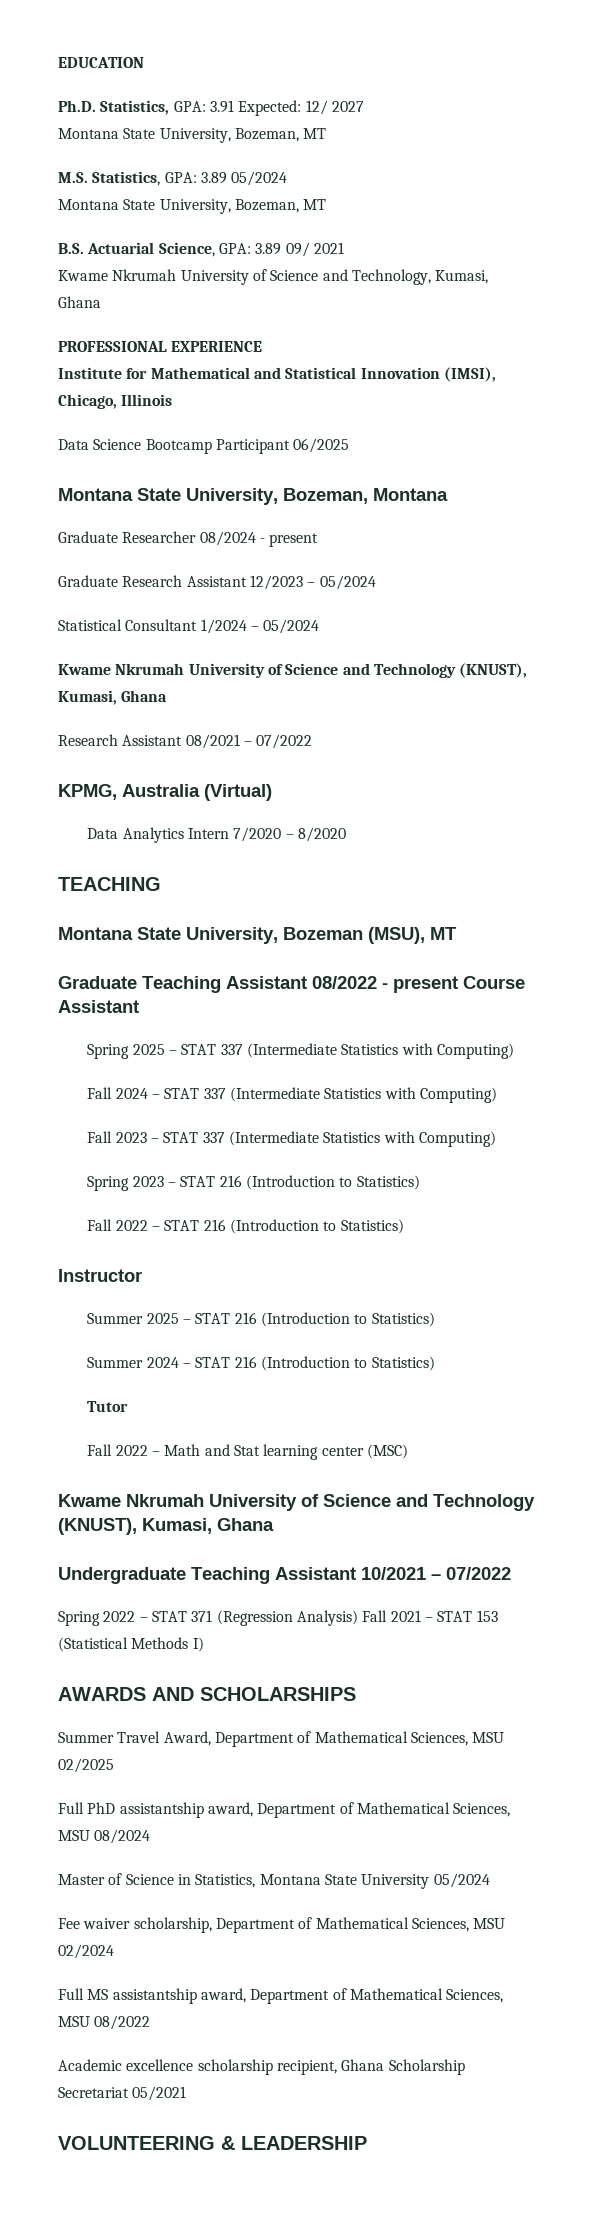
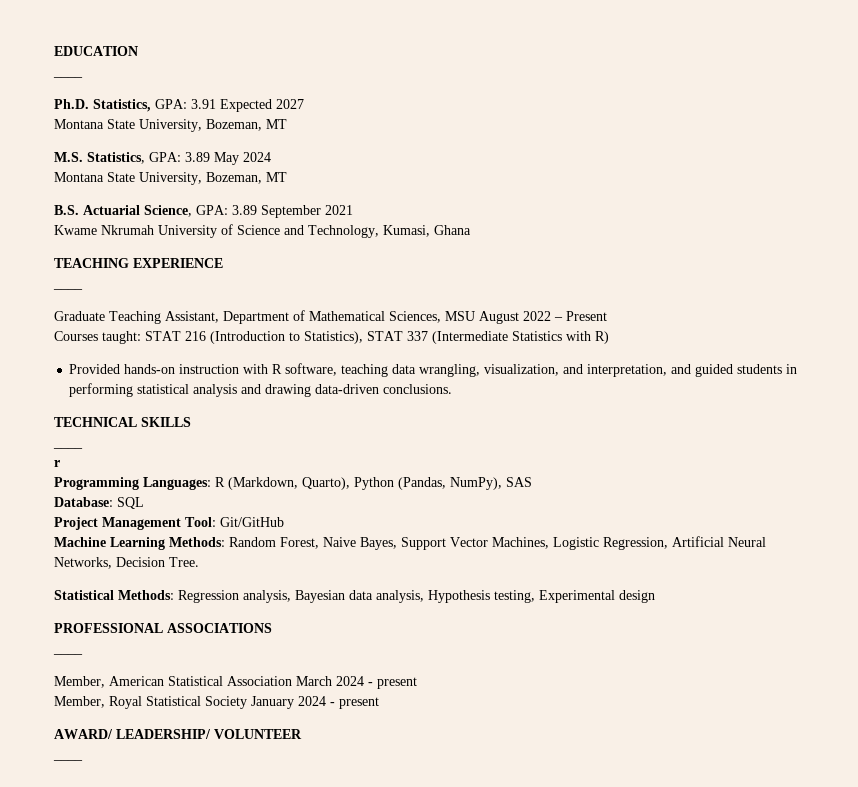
  EDUCATION
+ ____
- Ph.D. Statistics, GPA: 3.91 Expected: 12/ 2027
+ Ph.D. Statistics, GPA: 3.91 Expected 2027
- M.S. Statistics, GPA: 3.89 05/2024
+ M.S. Statistics, GPA: 3.89 May 2024
- B.S. Actuarial Science, GPA: 3.89 09/ 2021
+ B.S. Actuarial Science, GPA: 3.89 September 2021
- PROFESSIONAL EXPERIENCE
- Institute for Mathematical and Statistical Innovation (IMSI), Chicago, Illinois
- Data Science Bootcamp Participant 06/2025
- Montana State University, Bozeman, Montana
- Graduate Researcher 08/2024 - present
- Graduate Research Assistant 12/2023 – 05/2024
- Statistical Consultant 1/2024 – 05/2024
- Kwame Nkrumah University of Science and Technology (KNUST), Kumasi, Ghana
- Research Assistant 08/2021 – 07/2022
- KPMG, Australia (Virtual)
- Data Analytics Intern 7/2020 – 8/2020
- TEACHING
- Montana State University, Bozeman (MSU), MT
- Graduate Teaching Assistant 08/2022 - present Course Assistant
- Spring 2025 – STAT 337 (Intermediate Statistics with Computing)
- Fall 2024 – STAT 337 (Intermediate Statistics with Computing)
- Fall 2023 – STAT 337 (Intermediate Statistics with Computing)
- Spring 2023 – STAT 216 (Introduction to Statistics)
- Fall 2022 – STAT 216 (Introduction to Statistics)
- Instructor
- Summer 2025 – STAT 216 (Introduction to Statistics)
- Summer 2024 – STAT 216 (Introduction to Statistics)
- Tutor
- Fall 2022 – Math and Stat learning center (MSC)
- Kwame Nkrumah University of Science and Technology (KNUST), Kumasi, Ghana
- Undergraduate Teaching Assistant 10/2021 – 07/2022
- Spring 2022 – STAT 371 (Regression Analysis) Fall 2021 – STAT 153 (Statistical Methods I)
- AWARDS AND SCHOLARSHIPS
- Summer Travel Award, Department of Mathematical Sciences, MSU 02/2025
- Full PhD assistantship award, Department of Mathematical Sciences, MSU 08/2024
- Master of Science in Statistics, Montana State University 05/2024
- Fee waiver scholarship, Department of Mathematical Sciences, MSU 02/2024
- Full MS assistantship award, Department of Mathematical Sciences, MSU 08/2022
- Academic excellence scholarship recipient, Ghana Scholarship Secretariat 05/2021
- VOLUNTEERING & LEADERSHIP
+ TEACHING EXPERIENCE
+ ____
+ Graduate Teaching Assistant, Department of Mathematical Sciences, MSU August 2022 – Present
+ Courses taught: STAT 216 (Introduction to Statistics), STAT 337 (Intermediate Statistics with R)
+ Provided hands-on instruction with R software, teaching data wrangling, visualization, and interpretation, and guided students in performing statistical analysis and drawing data-driven conclusions.
+ TECHNICAL SKILLS
+ ____
+ r
+ Programming Languages: R (Markdown, Quarto), Python (Pandas, NumPy), SAS
+ Database: SQL
+ Project Management Tool: Git/GitHub
+ Machine Learning Methods: Random Forest, Naive Bayes, Support Vector Machines, Logistic Regression, Artificial Neural Networks, Decision Tree.
+ Statistical Methods: Regression analysis, Bayesian data analysis, Hypothesis testing, Experimental design
+ PROFESSIONAL ASSOCIATIONS
+ ____
+ Member, American Statistical Association March 2024 - present
+ Member, Royal Statistical Society January 2024 - present
+ AWARD/ LEADERSHIP/ VOLUNTEER
+ ____

